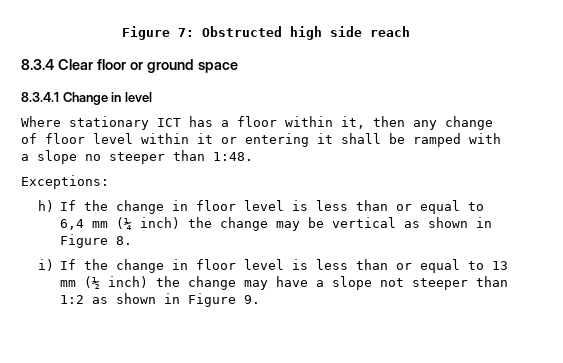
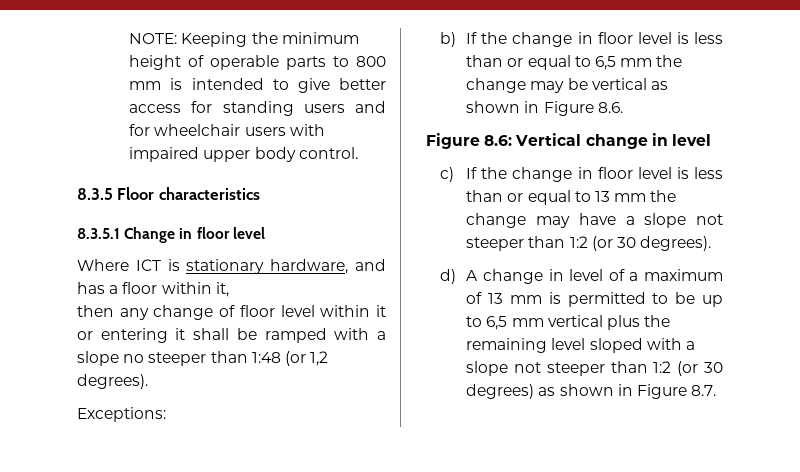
- Figure 7: Obstructed high side reach
- 8.3.4 Clear floor or ground space
- 8.3.4.1 Change in level
+ NOTE: Keeping the minimum height of operable parts to 800 mm is intended to give better access for standing users and for wheelchair users with impaired upper body control.
+ 8.3.5 Floor characteristics
+ 8.3.5.1 Change in floor level
- Where stationary ICT has a floor within it, then any change of floor level within it or entering it shall be ramped with a slope no steeper than 1:48.
+ Where ICT is stationary hardware, and has a floor within it,
+ then any change of floor level within it or entering it shall be ramped with a slope no steeper than 1:48 (or 1,2 degrees).
- h) If the change in floor level is less than or equal to 6,4 mm (¼ inch) the change may be vertical as shown in Figure 8.
- i) If the change in floor level is less than or equal to 13 mm (½ inch) the change may have a slope not steeper than 1:2 as shown in Figure 9.
+ b) If the change in floor level is less than or equal to 6,5 mm the change may be vertical as shown in Figure 8.6.
+ Figure 8.6: Vertical change in level
+ c) If the change in floor level is less than or equal to 13 mm the change may have a slope not steeper than 1:2 (or 30 degrees).
+ d) A change in level of a maximum of 13 mm is permitted to be up to 6,5 mm vertical plus the remaining level sloped with a slope not steeper than 1:2 (or 30 degrees) as shown in Figure 8.7.

